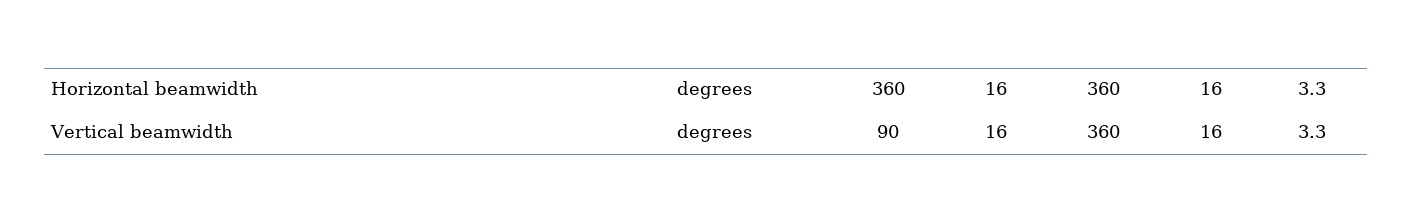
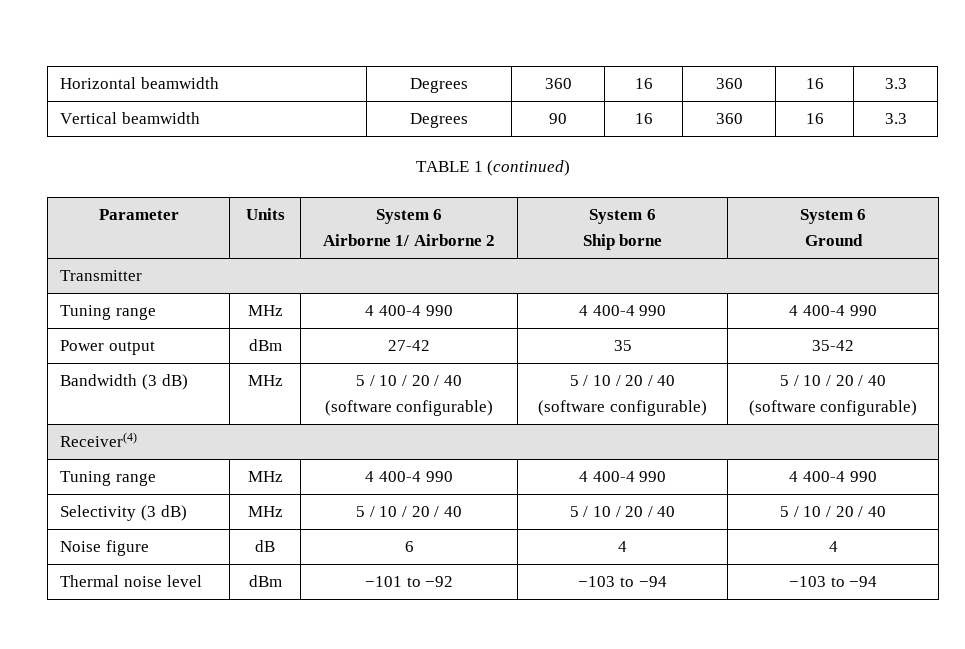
- Horizontal beamwidth | degrees | 360 | 16 | 360 | 16 | 3.3
+ Horizontal beamwidth | Degrees | 360 | 16 | 360 | 16 | 3.3
- Vertical beamwidth | degrees | 90 | 16 | 360 | 16 | 3.3
+ Vertical beamwidth | Degrees | 90 | 16 | 360 | 16 | 3.3
+ TABLE 1 (continued)
+ Parameter | Units | System 6
+ Airborne 1/ Airborne 2 | System 6
+ Ship borne | System 6
+ Ground
+ Transmitter
+ Tuning range | MHz | 4 400-4 990 | 4 400-4 990 | 4 400-4 990
+ Power output | dBm | 27-42 | 35 | 35-42
+ Bandwidth (3 dB) | MHz | 5 / 10 / 20 / 40
+ (software configurable) | 5 / 10 / 20 / 40
+ (software configurable) | 5 / 10 / 20 / 40
+ (software configurable)
+ Receiver(4)
+ Tuning range | MHz | 4 400-4 990 | 4 400-4 990 | 4 400-4 990
+ Selectivity (3 dB) | MHz | 5 / 10 / 20 / 40 | 5 / 10 / 20 / 40 | 5 / 10 / 20 / 40
+ Noise figure | dB | 6 | 4 | 4
+ Thermal noise level | dBm | −101 to −92 | −103 to −94 | −103 to −94

